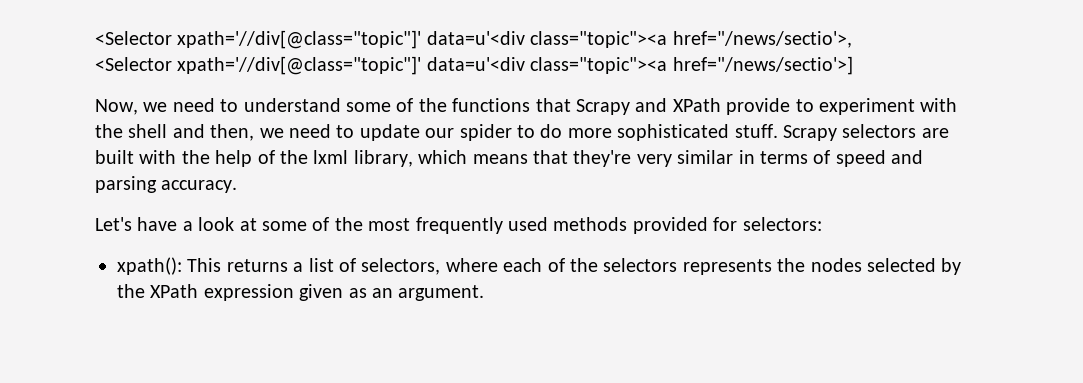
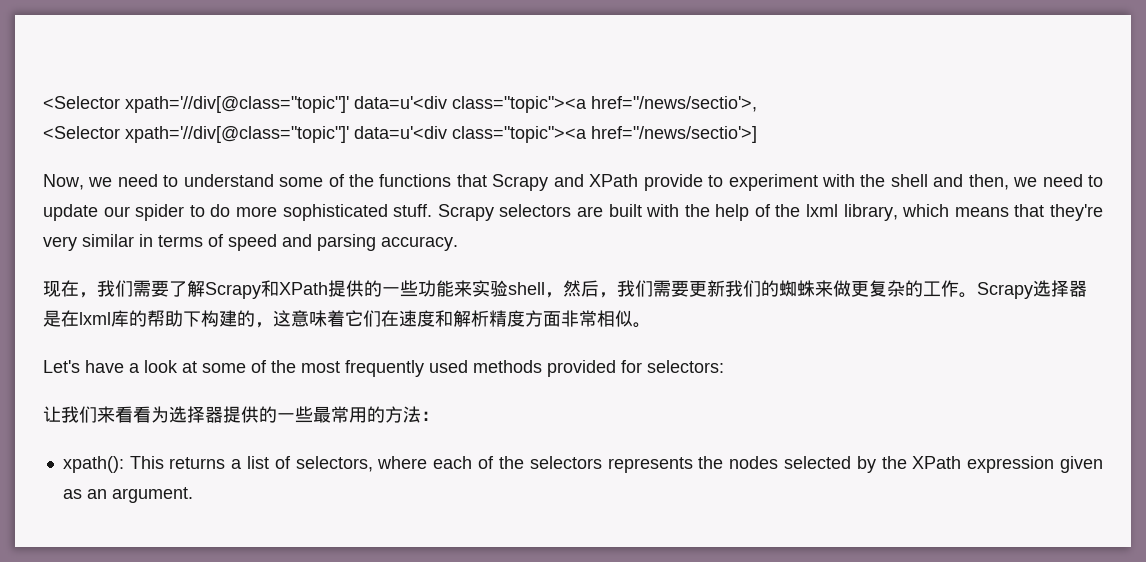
+ 现在，我们需要了解Scrapy和XPath提供的一些功能来实验shell，然后，我们需要更新我们的蜘蛛来做更复杂的工作。Scrapy选择器是在lxml库的帮助下构建的，这意味着它们在速度和解析精度方面非常相似。
+ 让我们来看看为选择器提供的一些最常用的方法：

